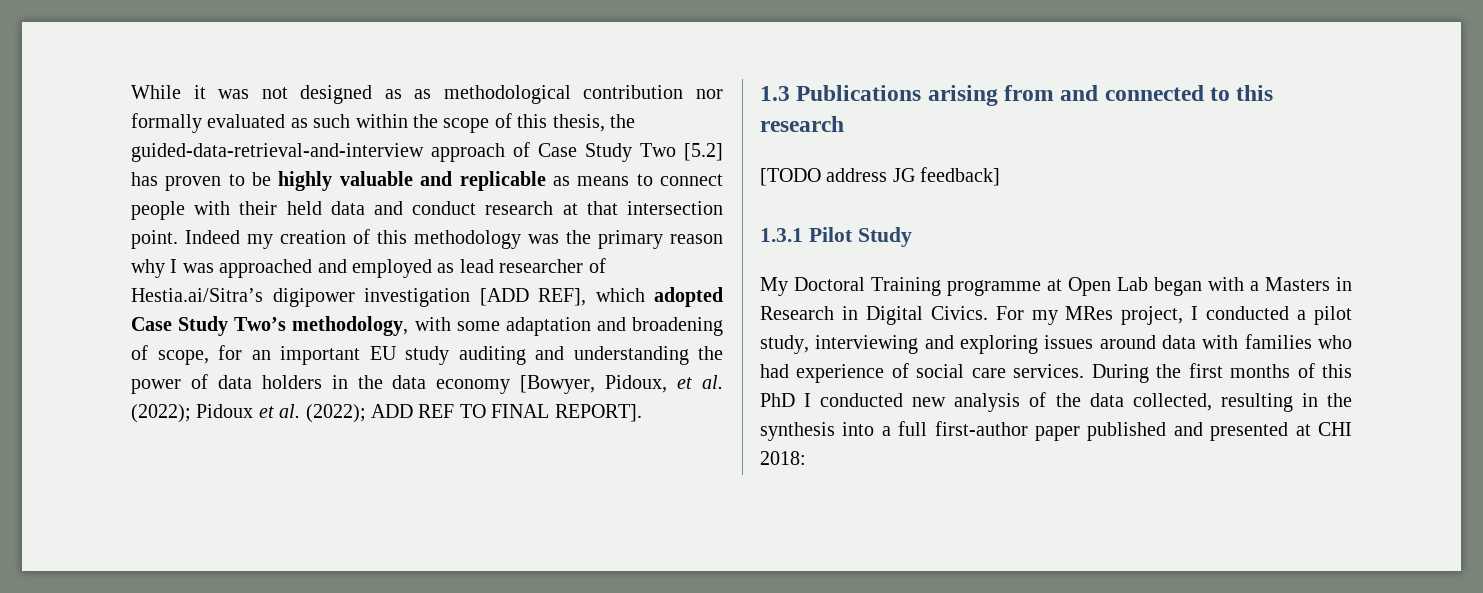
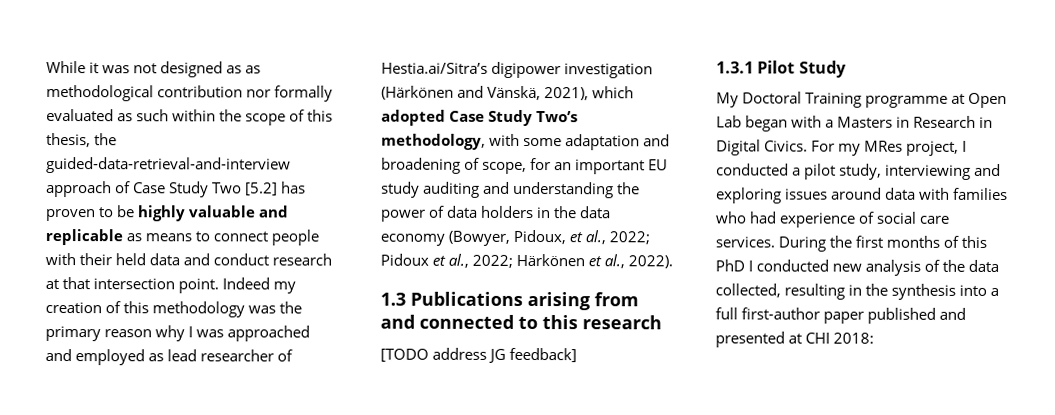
- Indeed my creation of this methodology was the primary reason why I was approached and employed as lead researcher of Hestia.ai/Sitra’s digipower investigation [ADD REF], which adopted Case Study Two’s methodology, with some adaptation and broadening of scope, for an important EU study auditing and understanding the power of data holders in the data economy [Bowyer, Pidoux, et al. (2022); Pidoux et al. (2022); ADD REF TO FINAL REPORT].
+ Indeed my creation of this methodology was the primary reason why I was approached and employed as lead researcher of Hestia.ai/Sitra’s digipower investigation (Härkönen and Vänskä, 2021), which adopted Case Study Two’s methodology, with some adaptation and broadening of scope, for an important EU study auditing and understanding the power of data holders in the data economy (Bowyer, Pidoux, et al., 2022; Pidoux et al., 2022; Härkönen et al., 2022).

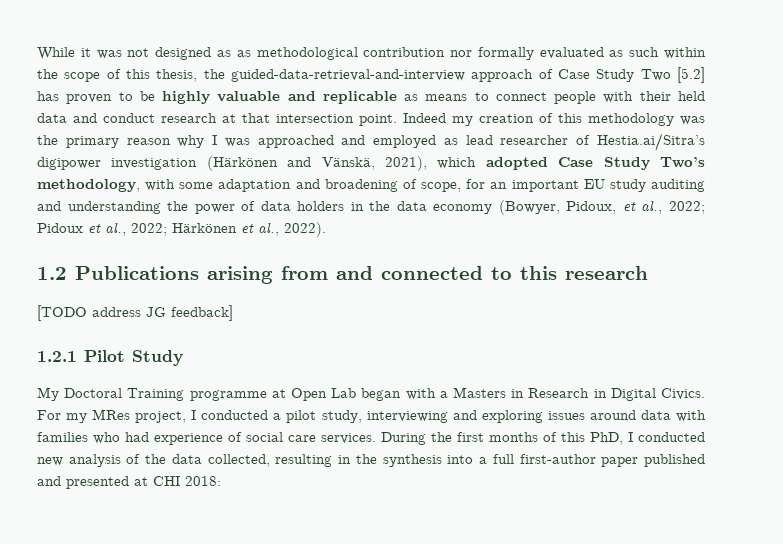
- 1.3 Publications arising from and connected to this research
+ 1.2 Publications arising from and connected to this research
- 1.3.1 Pilot Study
+ 1.2.1 Pilot Study
- During the first months of this PhD I conducted new analysis of the data collected, resulting in the synthesis into a full first-author paper published and presented at CHI 2018:
+ During the first months of this PhD, I conducted new analysis of the data collected, resulting in the synthesis into a full first-author paper published and presented at CHI 2018:

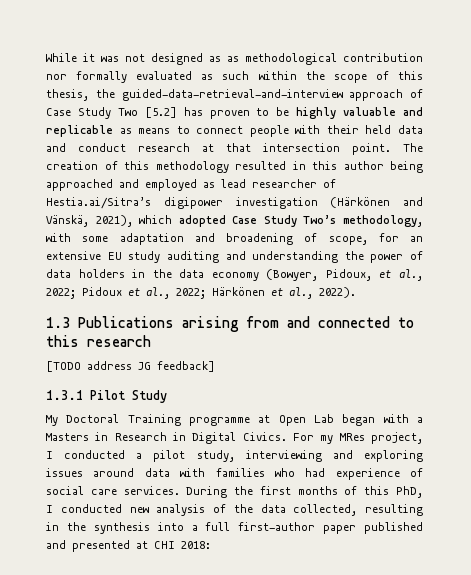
- Indeed my creation of this methodology was the primary reason why I was approached and employed as lead researcher of Hestia.ai/Sitra’s digipower investigation (Härkönen and Vänskä, 2021), which adopted Case Study Two’s methodology, with some adaptation and broadening of scope, for an important EU study auditing and understanding the power of data holders in the data economy (Bowyer, Pidoux, et al., 2022; Pidoux et al., 2022; Härkönen et al., 2022).
+ The creation of this methodology resulted in this author being approached and employed as lead researcher of Hestia.ai/Sitra’s digipower investigation (Härkönen and Vänskä, 2021), which adopted Case Study Two’s methodology, with some adaptation and broadening of scope, for an extensive EU study auditing and understanding the power of data holders in the data economy (Bowyer, Pidoux, et al., 2022; Pidoux et al., 2022; Härkönen et al., 2022).
- 1.2 Publications arising from and connected to this research
+ 1.3 Publications arising from and connected to this research
- 1.2.1 Pilot Study
+ 1.3.1 Pilot Study

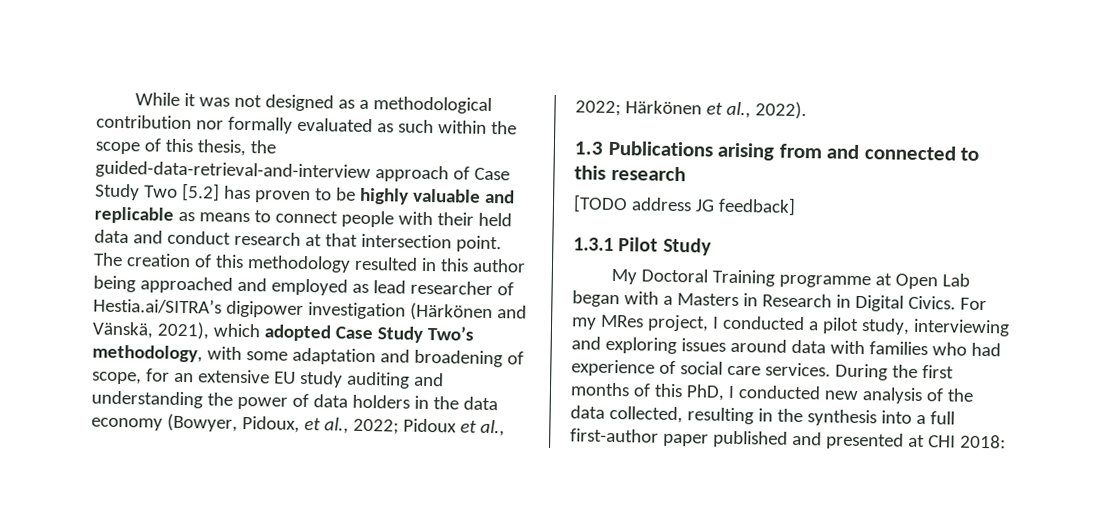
- While it was not designed as as methodological contribution nor formally evaluated as such within the scope of this thesis, the guided-data-retrieval-and-interview approach of Case Study Two [5.2] has proven to be highly valuable and replicable as means to connect people with their held data and conduct research at that intersection point.
+ While it was not designed as a methodological contribution nor formally evaluated as such within the scope of this thesis, the guided-data-retrieval-and-interview approach of Case Study Two [5.2] has proven to be highly valuable and replicable as means to connect people with their held data and conduct research at that intersection point.
- The creation of this methodology resulted in this author being approached and employed as lead researcher of Hestia.ai/Sitra’s digipower investigation (Härkönen and Vänskä, 2021), which adopted Case Study Two’s methodology, with some adaptation and broadening of scope, for an extensive EU study auditing and understanding the power of data holders in the data economy (Bowyer, Pidoux, et al., 2022;
+ The creation of this methodology resulted in this author being approached and employed as lead researcher of Hestia.ai/SITRA’s digipower investigation (Härkönen and Vänskä, 2021), which adopted Case Study Two’s methodology, with some adaptation and broadening of scope, for an extensive EU study auditing and understanding the power of data holders in the data economy (Bowyer, Pidoux, et al., 2022;

